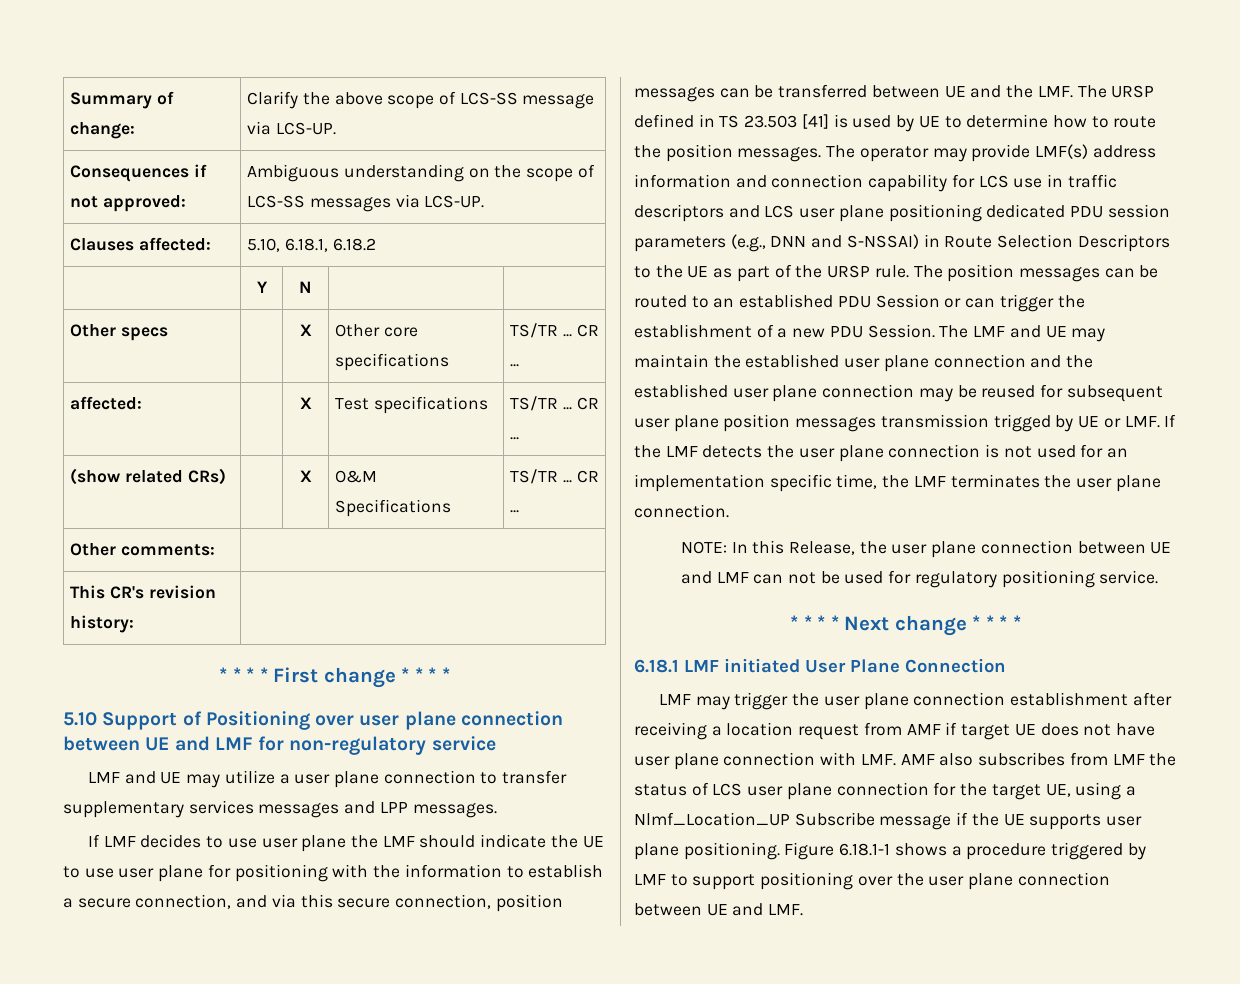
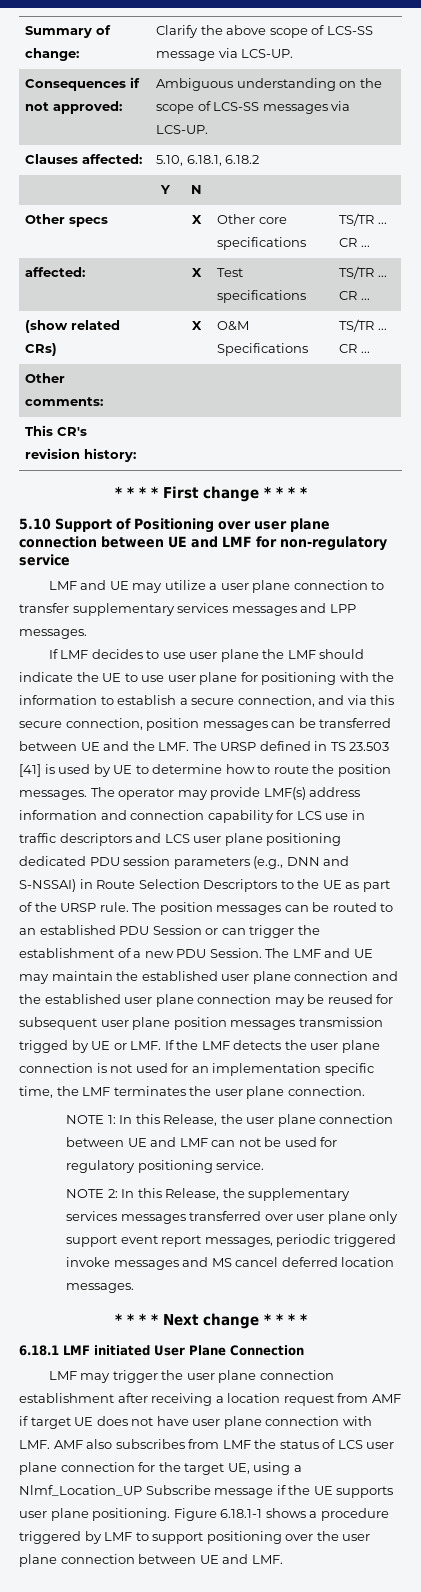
- NOTE: In this Release, the user plane connection between UE and LMF can not be used for regulatory positioning service.
+ NOTE 1: In this Release, the user plane connection between UE and LMF can not be used for regulatory positioning service.
+ NOTE 2: In this Release, the supplementary services messages transferred over user plane only support event report messages, periodic triggered invoke messages and MS cancel deferred location messages.

